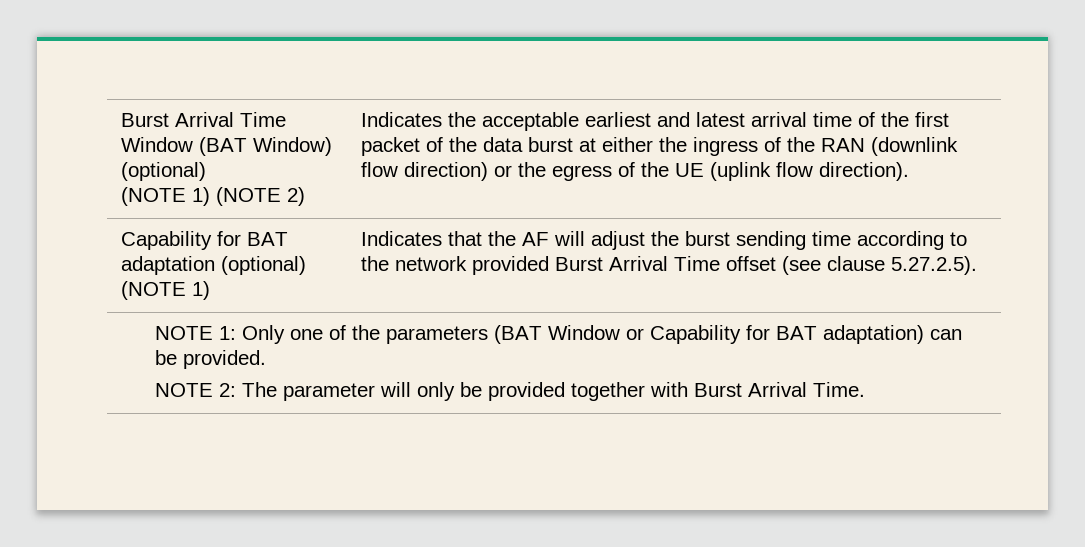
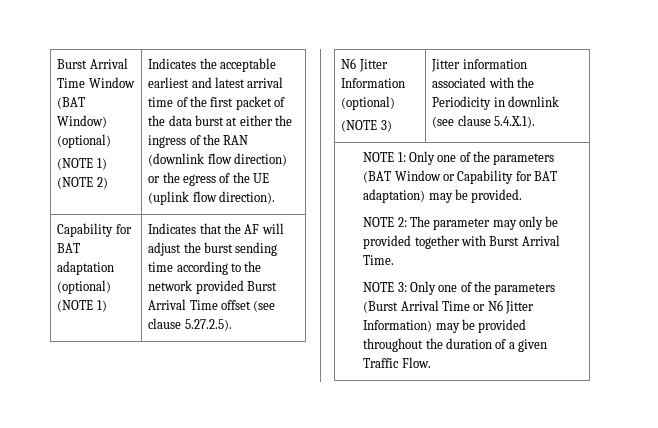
+ N6 Jitter Information (optional)
+ (NOTE 3) | Jitter information associated with the Periodicity in downlink (see clause 5.4.X.1).
- NOTE 1: Only one of the parameters (BAT Window or Capability for BAT adaptation) can be provided.
+ NOTE 1: Only one of the parameters (BAT Window or Capability for BAT adaptation) may be provided.
- NOTE 2: The parameter will only be provided together with Burst Arrival Time.
+ NOTE 2: The parameter may only be provided together with Burst Arrival Time.
+ NOTE 3: Only one of the parameters (Burst Arrival Time or N6 Jitter Information) may be provided throughout the duration of a given Traffic Flow.

